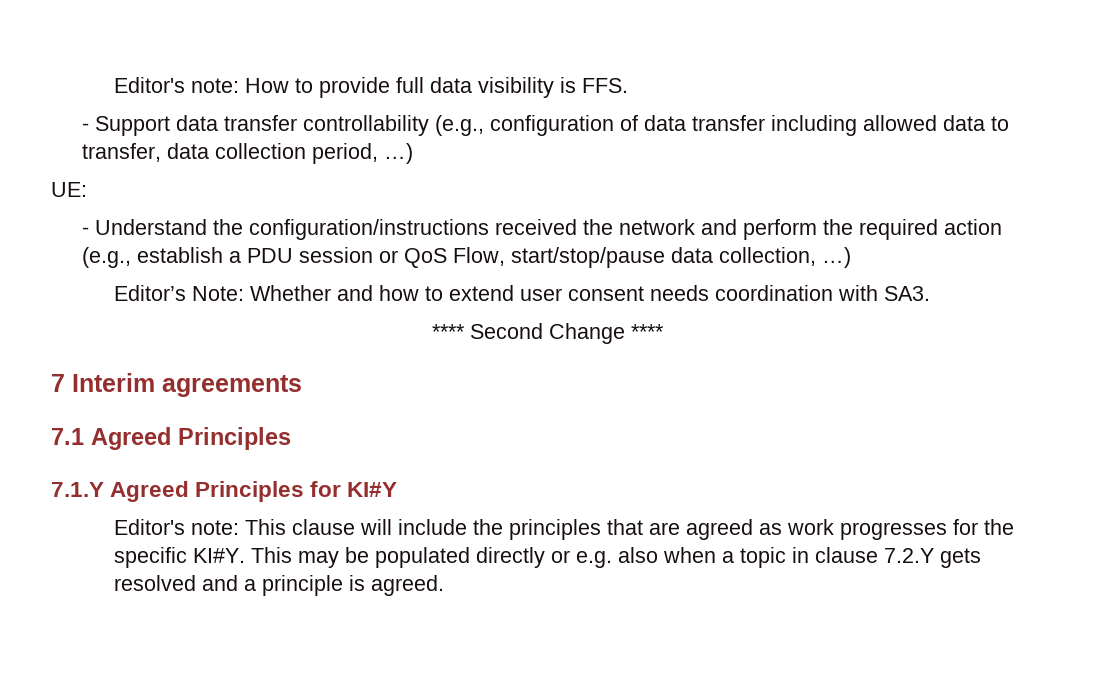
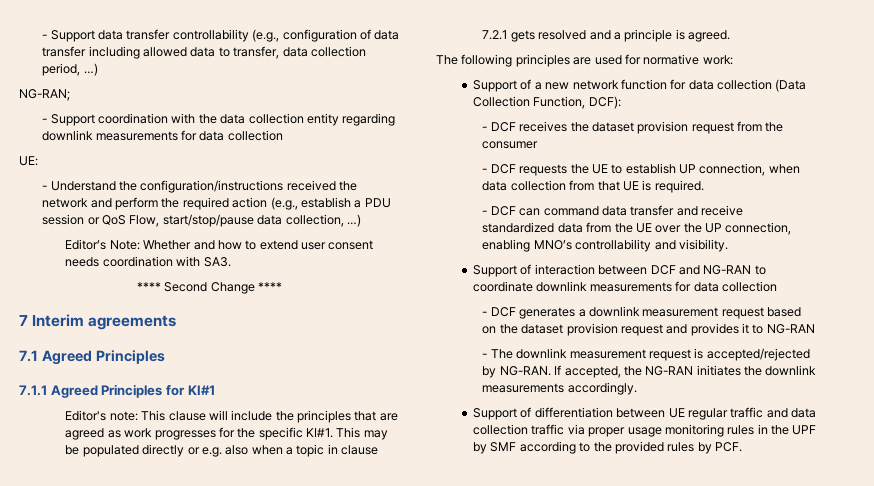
- Editor's note: How to provide full data visibility is FFS.
+ NG-RAN;
+ - Support coordination with the data collection entity regarding downlink measurements for data collection
- 7.1.Y Agreed Principles for KI#Y
+ 7.1.1 Agreed Principles for KI#1
- Editor's note: This clause will include the principles that are agreed as work progresses for the specific KI#Y.
+ Editor's note: This clause will include the principles that are agreed as work progresses for the specific KI#1.
- This may be populated directly or e.g. also when a topic in clause 7.2.Y gets resolved and a principle is agreed.
+ This may be populated directly or e.g. also when a topic in clause 7.2.1 gets resolved and a principle is agreed.
+ The following principles are used for normative work:
+ Support of a new network function for data collection (Data Collection Function, DCF):
+ - DCF receives the dataset provision request from the consumer
+ - DCF requests the UE to establish UP connection, when data collection from that UE is required.
+ - DCF can command data transfer and receive standardized data from the UE over the UP connection, enabling MNO’s controllability and visibility.
+ Support of interaction between DCF and NG-RAN to coordinate downlink measurements for data collection
+ - DCF generates a downlink measurement request based on the dataset provision request and provides it to NG-RAN
+ - The downlink measurement request is accepted/rejected by NG-RAN. If accepted, the NG-RAN initiates the downlink measurements accordingly.
+ Support of differentiation between UE regular traffic and data collection traffic via proper usage monitoring rules in the UPF by SMF according to the provided rules by PCF.

